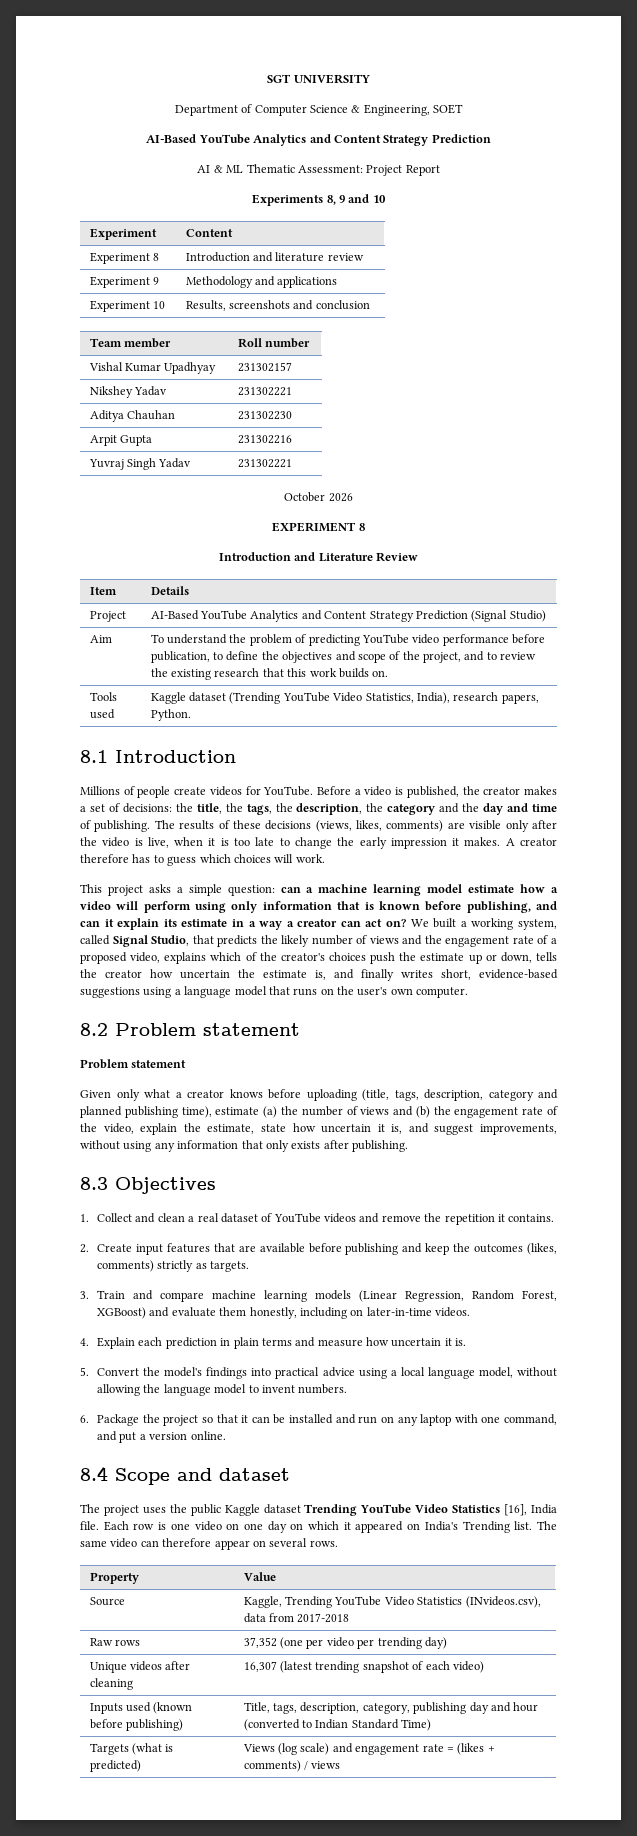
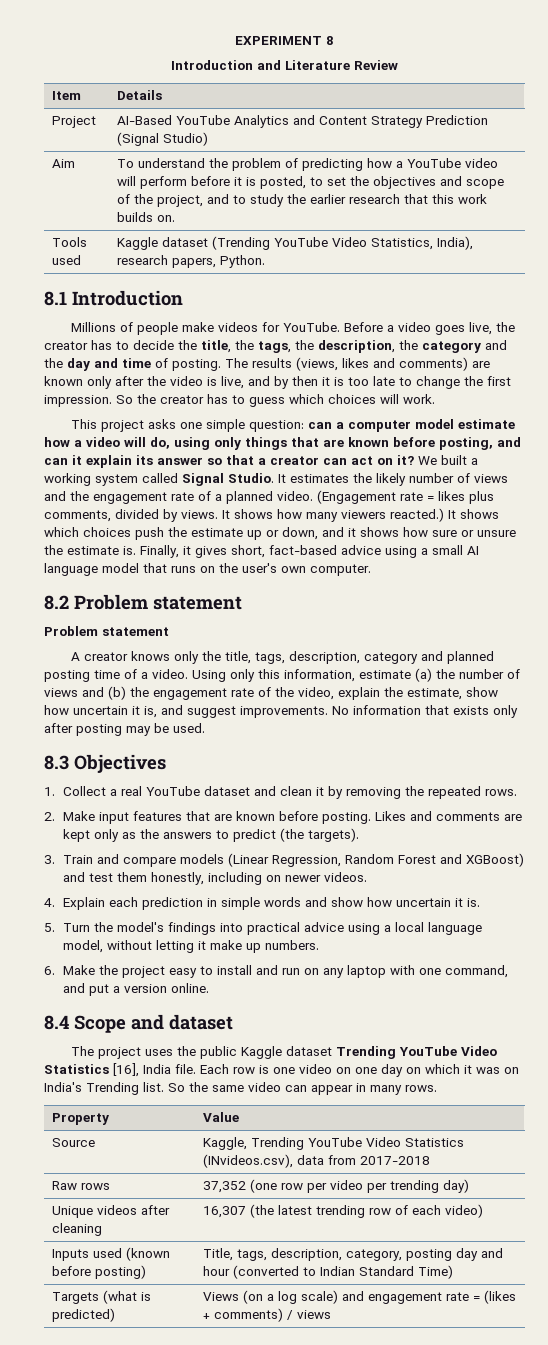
- SGT UNIVERSITY
- Department of Computer Science & Engineering, SOET
- AI-Based YouTube Analytics and Content Strategy Prediction
- AI & ML Thematic Assessment: Project Report
- Experiments 8, 9 and 10
- Experiment | Content
- Experiment 8 | Introduction and literature review
- Experiment 9 | Methodology and applications
- Experiment 10 | Results, screenshots and conclusion
- Team member | Roll number
- Vishal Kumar Upadhyay | 231302157
- Nikshey Yadav | 231302221
- Aditya Chauhan | 231302230
- Arpit Gupta | 231302216
- Yuvraj Singh Yadav | 231302221
- October 2026
- Aim | To understand the problem of predicting YouTube video performance before publication, to define the objectives and scope of the project, and to review the existing research that this work builds on.
+ Aim | To understand the problem of predicting how a YouTube video will perform before it is posted, to set the objectives and scope of the project, and to study the earlier research that this work builds on.
- Millions of people create videos for YouTube.
+ Millions of people make videos for YouTube.
- Before a video is published, the creator makes a set of decisions: the title, the tags, the description, the category and the day and time of publishing.
+ Before a video goes live, the creator has to decide the title, the tags, the description, the category and the day and time of posting.
- The results of these decisions (views, likes, comments) are visible only after the video is live, when it is too late to change the early impression it makes. A creator therefore has to guess which choices will work.
+ The results (views, likes and comments) are known only after the video is live, and by then it is too late to change the first impression. So the creator has to guess which choices will work.
- This project asks a simple question: can a machine learning model estimate how a video will perform using only information that is known before publishing, and can it explain its estimate in a way a creator can act on?
+ This project asks one simple question: can a computer model estimate how a video will do, using only things that are known before posting, and can it explain its answer so that a creator can act on it?
- We built a working system, called Signal Studio, that predicts the likely number of views and the engagement rate of a proposed video, explains which of the creator's choices push the estimate up or down, tells the creator how uncertain the estimate is, and finally writes short, evidence-based suggestions using a language model that runs on the user's own computer.
+ We built a working system called Signal Studio. It estimates the likely number of views and the engagement rate of a planned video. (Engagement rate = likes plus comments, divided by views. It shows how many viewers reacted.) It shows which choices push the estimate up or down, and it shows how sure or unsure the estimate is. Finally, it gives short, fact-based advice using a small AI language model that runs on the user's own computer.
- Given only what a creator knows before uploading (title, tags, description, category and planned publishing time), estimate (a) the number of views and (b) the engagement rate of the video, explain the estimate, state how uncertain it is, and suggest improvements, without using any information that only exists after publishing.
+ A creator knows only the title, tags, description, category and planned posting time of a video. Using only this information, estimate (a) the number of views and (b) the engagement rate of the video, explain the estimate, show how uncertain it is, and suggest improvements. No information that exists only after posting may be used.
  8.3 Objectives
- 1. Collect and clean a real dataset of YouTube videos and remove the repetition it contains.
+ 1. Collect a real YouTube dataset and clean it by removing the repeated rows.
- 2. Create input features that are available before publishing and keep the outcomes (likes, comments) strictly as targets.
+ 2. Make input features that are known before posting. Likes and comments are kept only as the answers to predict (the targets).
- 3. Train and compare machine learning models (Linear Regression, Random Forest, XGBoost) and evaluate them honestly, including on later-in-time videos.
+ 3. Train and compare models (Linear Regression, Random Forest and XGBoost) and test them honestly, including on newer videos.
- 4. Explain each prediction in plain terms and measure how uncertain it is.
+ 4. Explain each prediction in simple words and show how uncertain it is.
- 5. Convert the model's findings into practical advice using a local language model, without allowing the language model to invent numbers.
+ 5. Turn the model's findings into practical advice using a local language model, without letting it make up numbers.
- 6. Package the project so that it can be installed and run on any laptop with one command, and put a version online.
+ 6. Make the project easy to install and run on any laptop with one command, and put a version online.
- Each row is one video on one day on which it appeared on India's Trending list.
+ Each row is one video on one day on which it was on India's Trending list.
- The same video can therefore appear on several rows.
+ So the same video can appear in many rows.
- Raw rows | 37,352 (one per video per trending day)
+ Raw rows | 37,352 (one row per video per trending day)
- Unique videos after cleaning | 16,307 (latest trending snapshot of each video)
+ Unique videos after cleaning | 16,307 (the latest trending row of each video)
- Inputs used (known before publishing) | Title, tags, description, category, publishing day and hour (converted to Indian Standard Time)
+ Inputs used (known before posting) | Title, tags, description, category, posting day and hour (converted to Indian Standard Time)
- Targets (what is predicted) | Views (log scale) and engagement rate = (likes + comments) / views
+ Targets (what is predicted) | Views (on a log scale) and engagement rate = (likes + comments) / views

